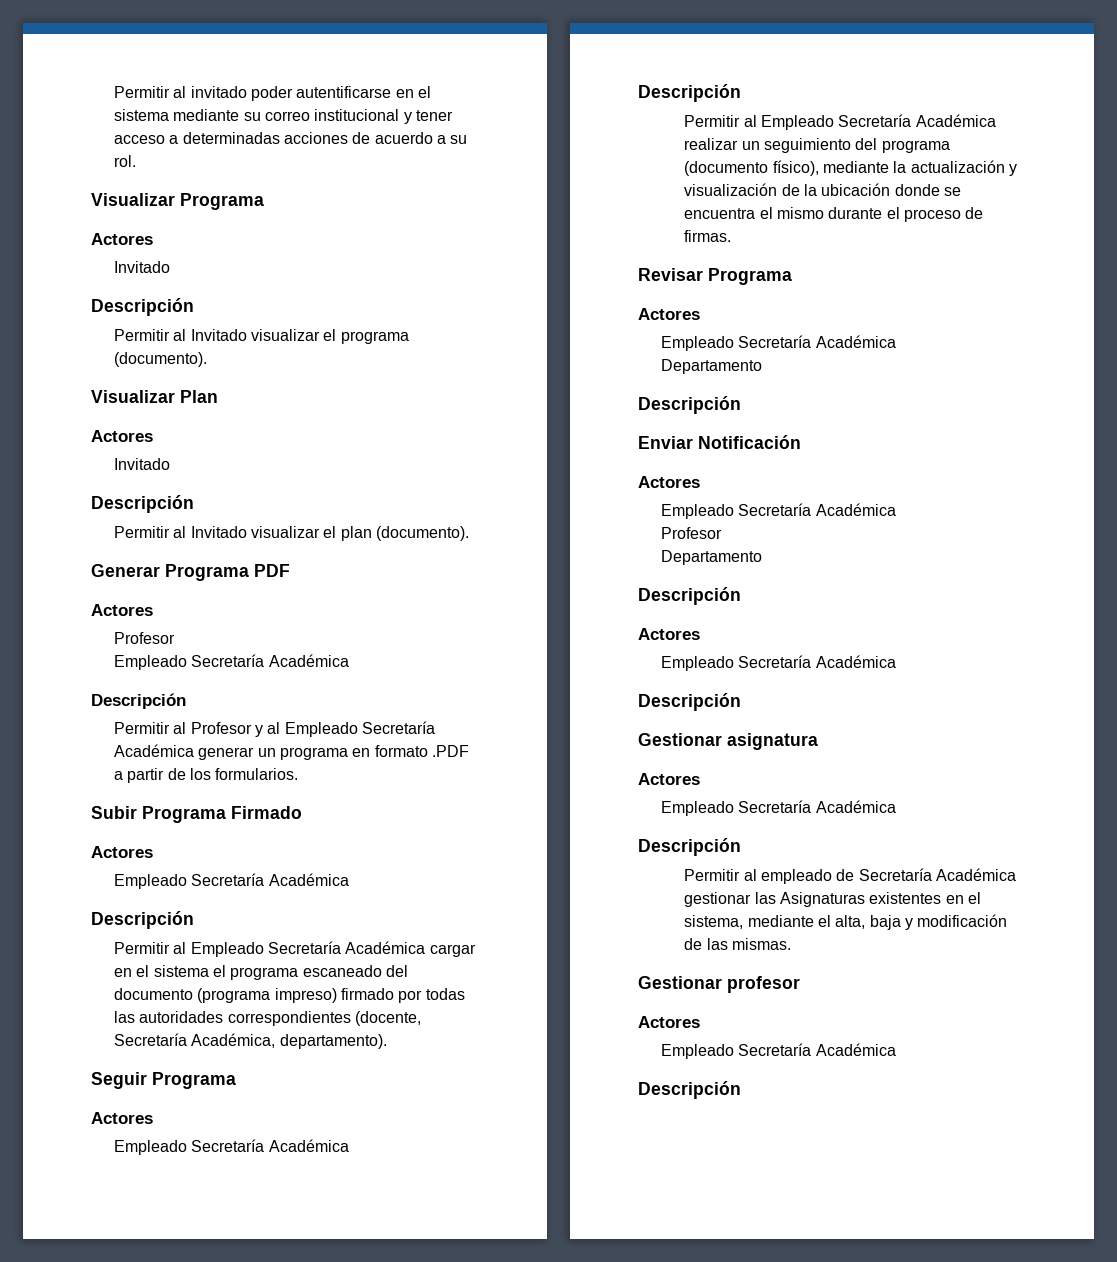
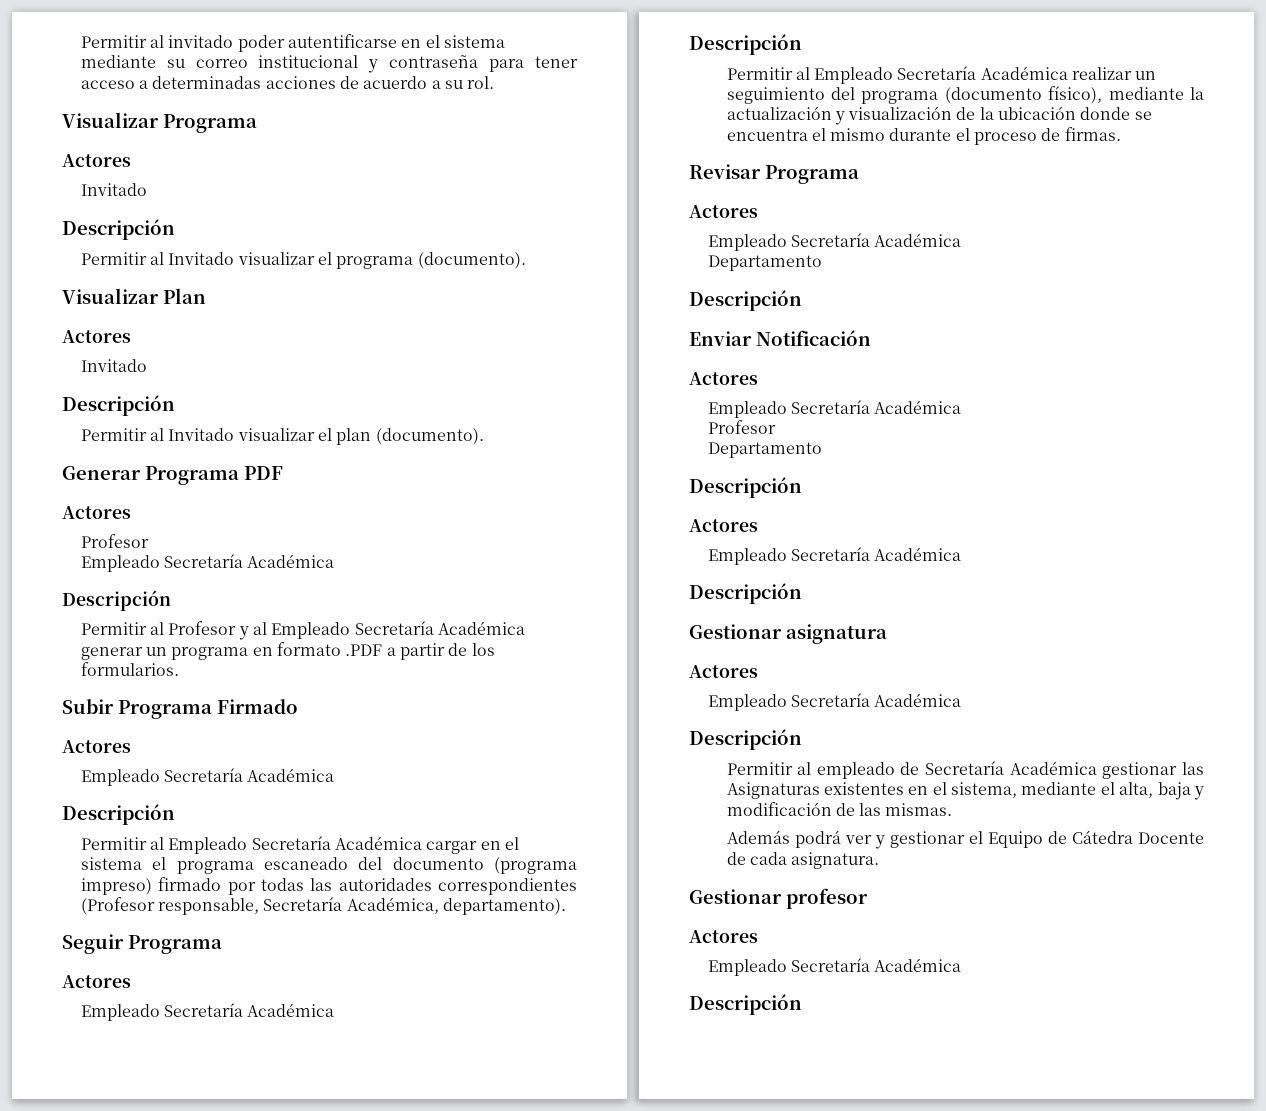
- Permitir al invitado poder autentificarse en el sistema mediante su correo institucional y tener acceso a determinadas acciones de acuerdo a su rol.
+ Permitir al invitado poder autentificarse en el sistema mediante su correo institucional y contraseña para tener acceso a determinadas acciones de acuerdo a su rol.
- Permitir al Empleado Secretaría Académica cargar en el sistema el programa escaneado del documento (programa impreso) firmado por todas las autoridades correspondientes (docente, Secretaría Académica, departamento).
+ Permitir al Empleado Secretaría Académica cargar en el sistema el programa escaneado del documento (programa impreso) firmado por todas las autoridades correspondientes (Profesor responsable, Secretaría Académica, departamento).
+ Además podrá ver y gestionar el Equipo de Cátedra Docente de cada asignatura.

